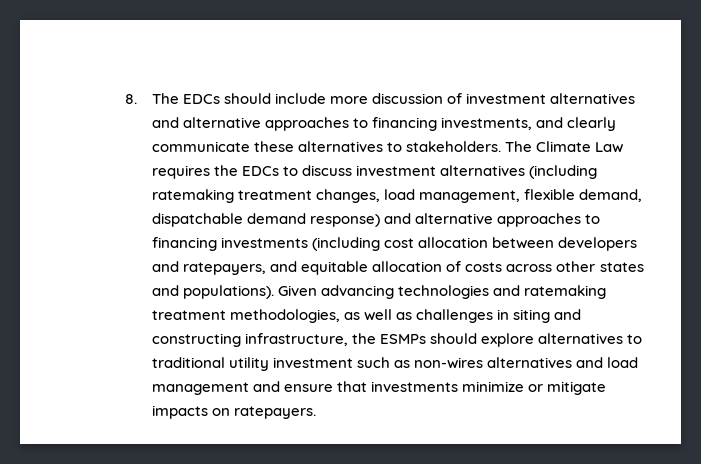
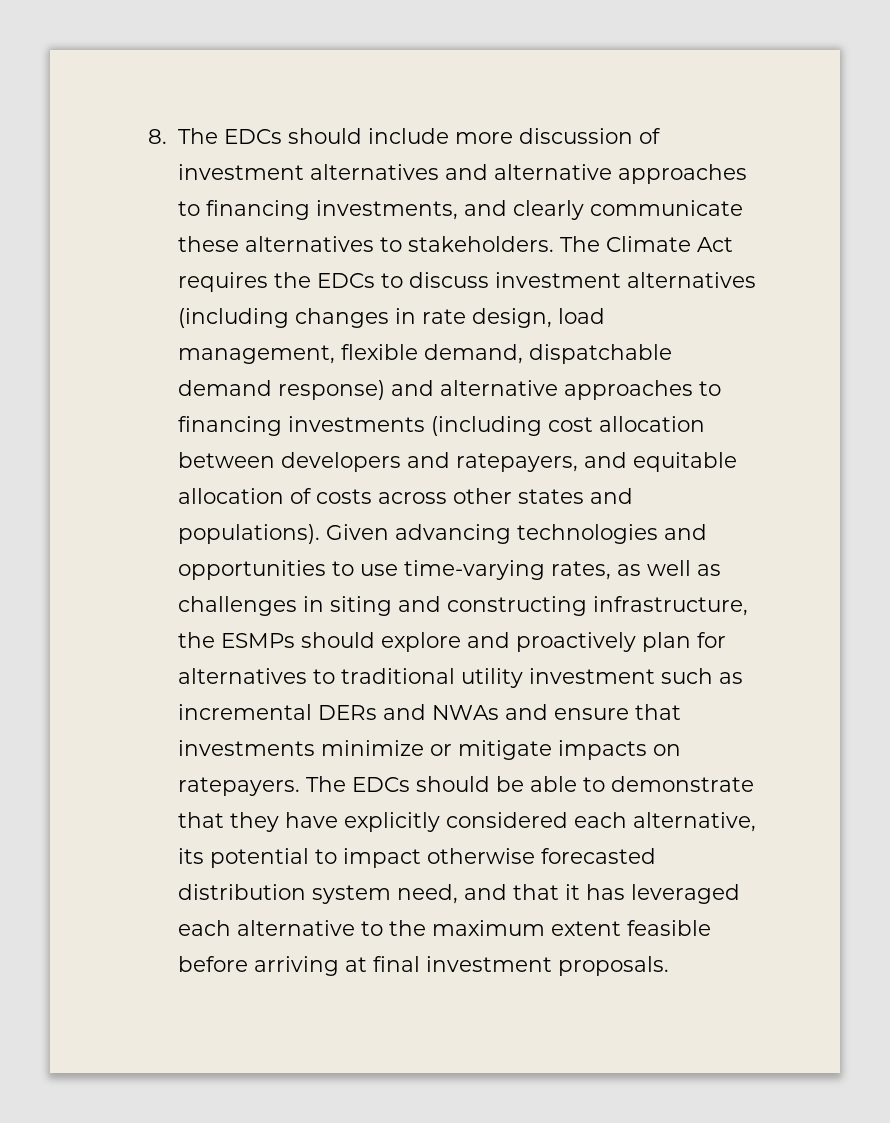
- The Climate Law requires the EDCs to discuss investment alternatives (including ratemaking treatment changes, load management, flexible demand, dispatchable demand response) and alternative approaches to financing investments (including cost allocation between developers and ratepayers, and equitable allocation of costs across other states and populations).
+ The Climate Act requires the EDCs to discuss investment alternatives (including changes in rate design, load management, flexible demand, dispatchable demand response) and alternative approaches to financing investments (including cost allocation between developers and ratepayers, and equitable allocation of costs across other states and populations).
- Given advancing technologies and ratemaking treatment methodologies, as well as challenges in siting and constructing infrastructure, the ESMPs should explore alternatives to traditional utility investment such as non-wires alternatives and load management and ensure that investments minimize or mitigate impacts on ratepayers.
+ Given advancing technologies and opportunities to use time-varying rates, as well as challenges in siting and constructing infrastructure, the ESMPs should explore and proactively plan for alternatives to traditional utility investment such as incremental DERs and NWAs and ensure that investments minimize or mitigate impacts on ratepayers.
+ The EDCs should be able to demonstrate that they have explicitly considered each alternative, its potential to impact otherwise forecasted distribution system need, and that it has leveraged each alternative to the maximum extent feasible before arriving at final investment proposals.

